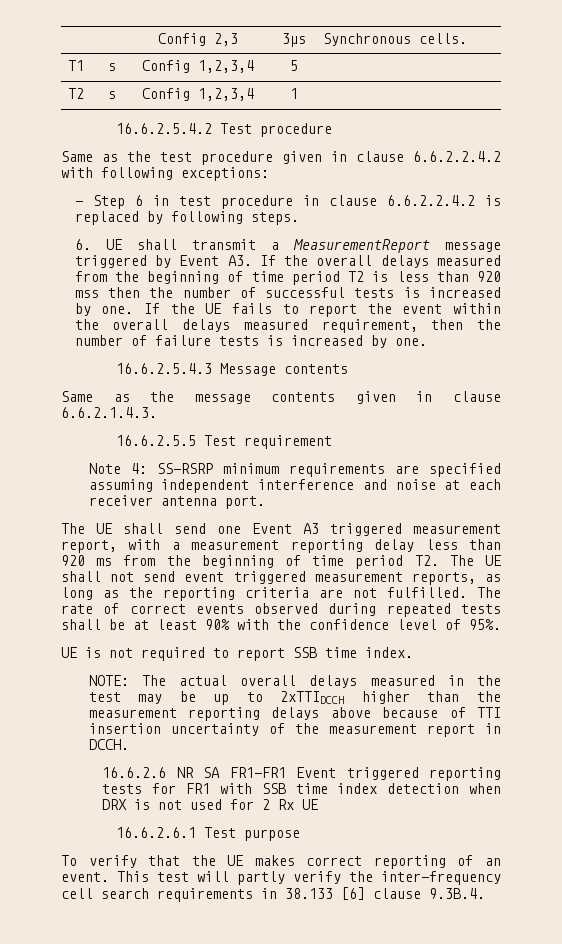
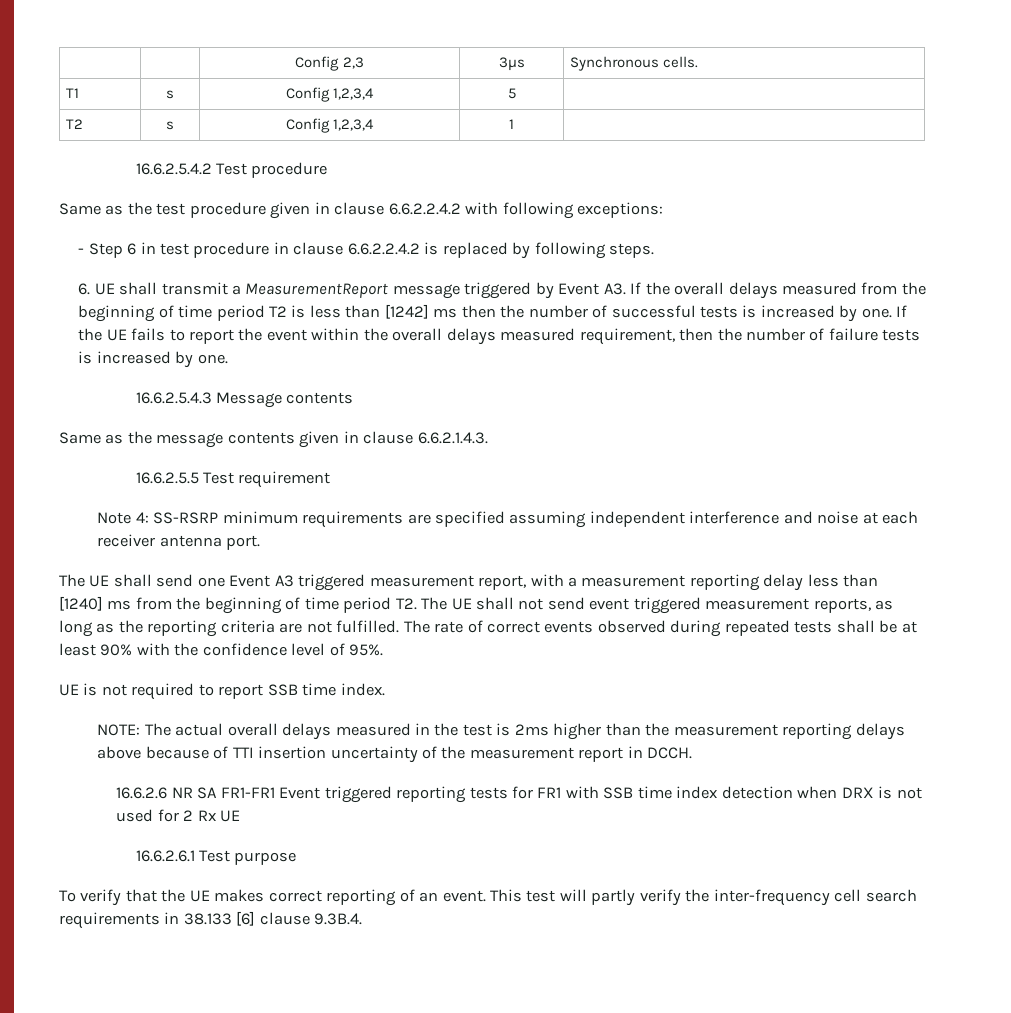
- 6. UE shall transmit a MeasurementReport message triggered by Event A3. If the overall delays measured from the beginning of time period T2 is less than 920 mss then the number of successful tests is increased by one.
+ 6. UE shall transmit a MeasurementReport message triggered by Event A3. If the overall delays measured from the beginning of time period T2 is less than [1242] ms then the number of successful tests is increased by one.
- The UE shall send one Event A3 triggered measurement report, with a measurement reporting delay less than 920 ms from the beginning of time period T2. The UE shall not send event triggered measurement reports, as long as the reporting criteria are not fulfilled.
+ The UE shall send one Event A3 triggered measurement report, with a measurement reporting delay less than [1240] ms from the beginning of time period T2. The UE shall not send event triggered measurement reports, as long as the reporting criteria are not fulfilled.
- NOTE: The actual overall delays measured in the test may be up to 2xTTIDCCH higher than the measurement reporting delays above because of TTI insertion uncertainty of the measurement report in DCCH.
+ NOTE: The actual overall delays measured in the test is 2ms higher than the measurement reporting delays above because of TTI insertion uncertainty of the measurement report in DCCH.

